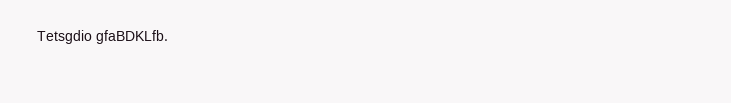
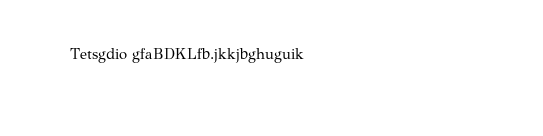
- Tetsgdio gfaBDKLfb.
+ Tetsgdio gfaBDKLfb.jkkjbghuguik

